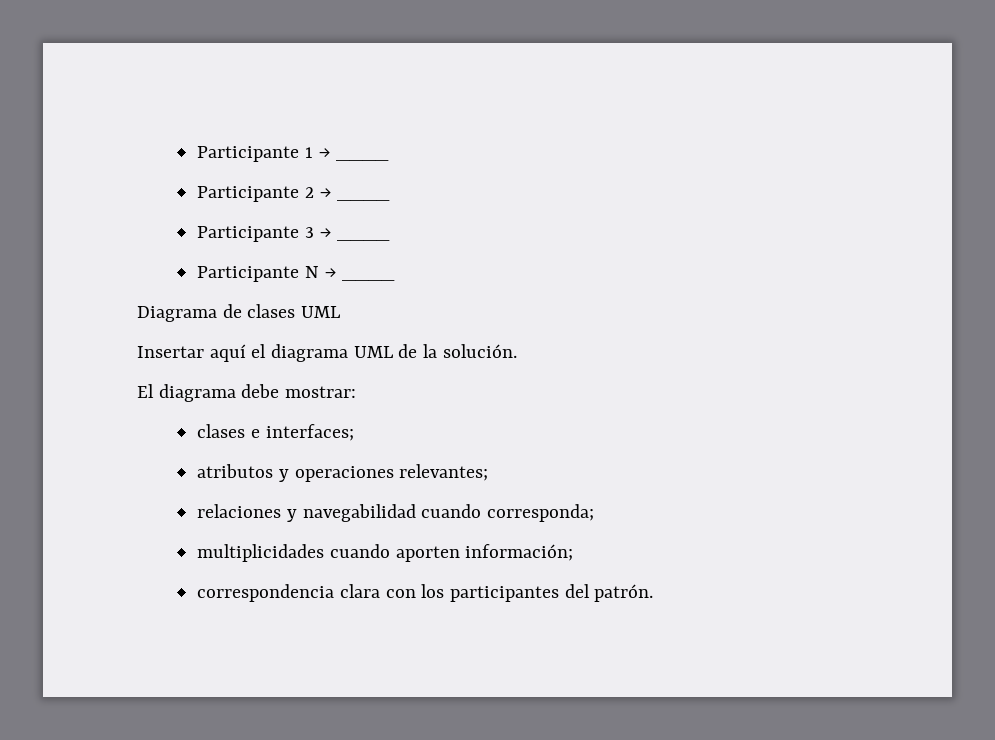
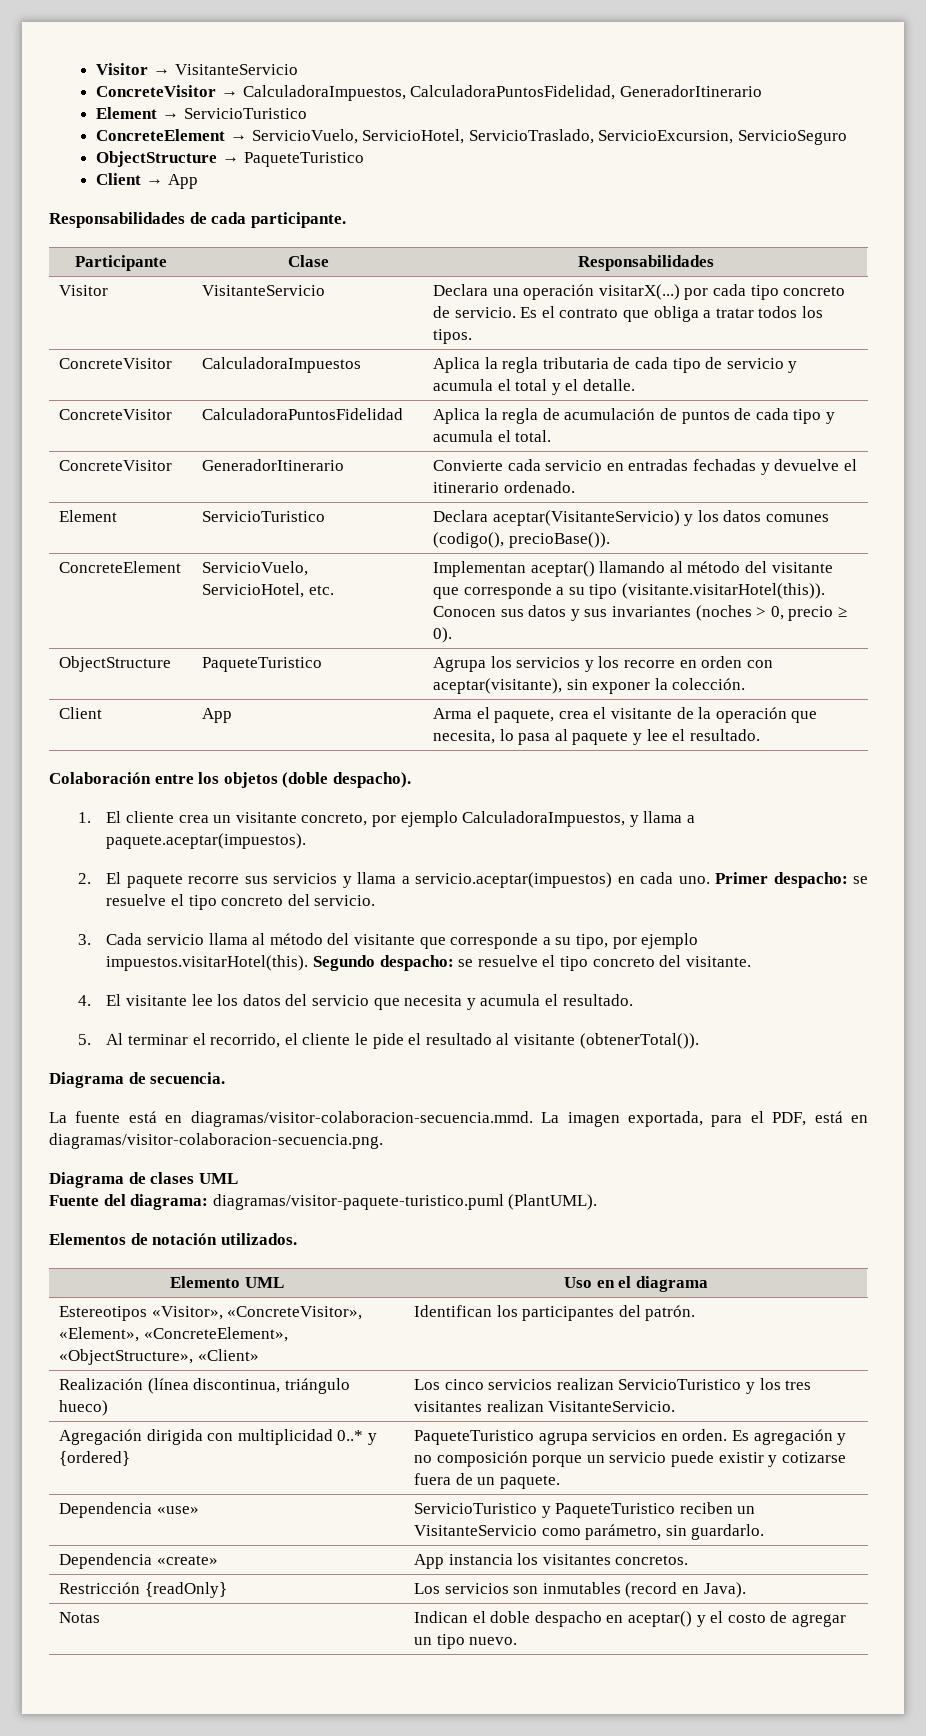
- Participante 1 → ____
- Participante 2 → ____
- Participante 3 → ____
- Participante N → ____
+ Visitor → VisitanteServicio
+ ConcreteVisitor → CalculadoraImpuestos, CalculadoraPuntosFidelidad, GeneradorItinerario
+ Element → ServicioTuristico
+ ConcreteElement → ServicioVuelo, ServicioHotel, ServicioTraslado, ServicioExcursion, ServicioSeguro
+ ObjectStructure → PaqueteTuristico
+ Client → App
+ Responsabilidades de cada participante.
+ Participante | Clase | Responsabilidades
+ Visitor | VisitanteServicio | Declara una operación visitarX(...) por cada tipo concreto de servicio. Es el contrato que obliga a tratar todos los tipos.
+ ConcreteVisitor | CalculadoraImpuestos | Aplica la regla tributaria de cada tipo de servicio y acumula el total y el detalle.
+ ConcreteVisitor | CalculadoraPuntosFidelidad | Aplica la regla de acumulación de puntos de cada tipo y acumula el total.
+ ConcreteVisitor | GeneradorItinerario | Convierte cada servicio en entradas fechadas y devuelve el itinerario ordenado.
+ Element | ServicioTuristico | Declara aceptar(VisitanteServicio) y los datos comunes (codigo(), precioBase()).
+ ConcreteElement | ServicioVuelo, ServicioHotel, etc. | Implementan aceptar() llamando al método del visitante que corresponde a su tipo (visitante.visitarHotel(this)). Conocen sus datos y sus invariantes (noches > 0, precio ≥ 0).
+ ObjectStructure | PaqueteTuristico | Agrupa los servicios y los recorre en orden con aceptar(visitante), sin exponer la colección.
+ Client | App | Arma el paquete, crea el visitante de la operación que necesita, lo pasa al paquete y lee el resultado.
+ Colaboración entre los objetos (doble despacho).
+ 1. El cliente crea un visitante concreto, por ejemplo CalculadoraImpuestos, y llama a paquete.aceptar(impuestos).
+ 2. El paquete recorre sus servicios y llama a servicio.aceptar(impuestos) en cada uno. Primer despacho: se resuelve el tipo concreto del servicio.
+ 3. Cada servicio llama al método del visitante que corresponde a su tipo, por ejemplo impuestos.visitarHotel(this). Segundo despacho: se resuelve el tipo concreto del visitante.
+ 4. El visitante lee los datos del servicio que necesita y acumula el resultado.
+ 5. Al terminar el recorrido, el cliente le pide el resultado al visitante (obtenerTotal()).
+ Diagrama de secuencia.
+ La fuente está en diagramas/visitor-colaboracion-secuencia.mmd. La imagen exportada, para el PDF, está en diagramas/visitor-colaboracion-secuencia.png.
  Diagrama de clases UML
- Insertar aquí el diagrama UML de la solución.
- El diagrama debe mostrar:
- clases e interfaces;
- atributos y operaciones relevantes;
- relaciones y navegabilidad cuando corresponda;
- multiplicidades cuando aporten información;
- correspondencia clara con los participantes del patrón.
+ Fuente del diagrama: diagramas/visitor-paquete-turistico.puml (PlantUML).
+ Elementos de notación utilizados.
+ Elemento UML | Uso en el diagrama
+ Estereotipos «Visitor», «ConcreteVisitor», «Element», «ConcreteElement», «ObjectStructure», «Client» | Identifican los participantes del patrón.
+ Realización (línea discontinua, triángulo hueco) | Los cinco servicios realizan ServicioTuristico y los tres visitantes realizan VisitanteServicio.
+ Agregación dirigida con multiplicidad 0..* y {ordered} | PaqueteTuristico agrupa servicios en orden. Es agregación y no composición porque un servicio puede existir y cotizarse fuera de un paquete.
+ Dependencia «use» | ServicioTuristico y PaqueteTuristico reciben un VisitanteServicio como parámetro, sin guardarlo.
+ Dependencia «create» | App instancia los visitantes concretos.
+ Restricción {readOnly} | Los servicios son inmutables (record en Java).
+ Notas | Indican el doble despacho en aceptar() y el costo de agregar un tipo nuevo.

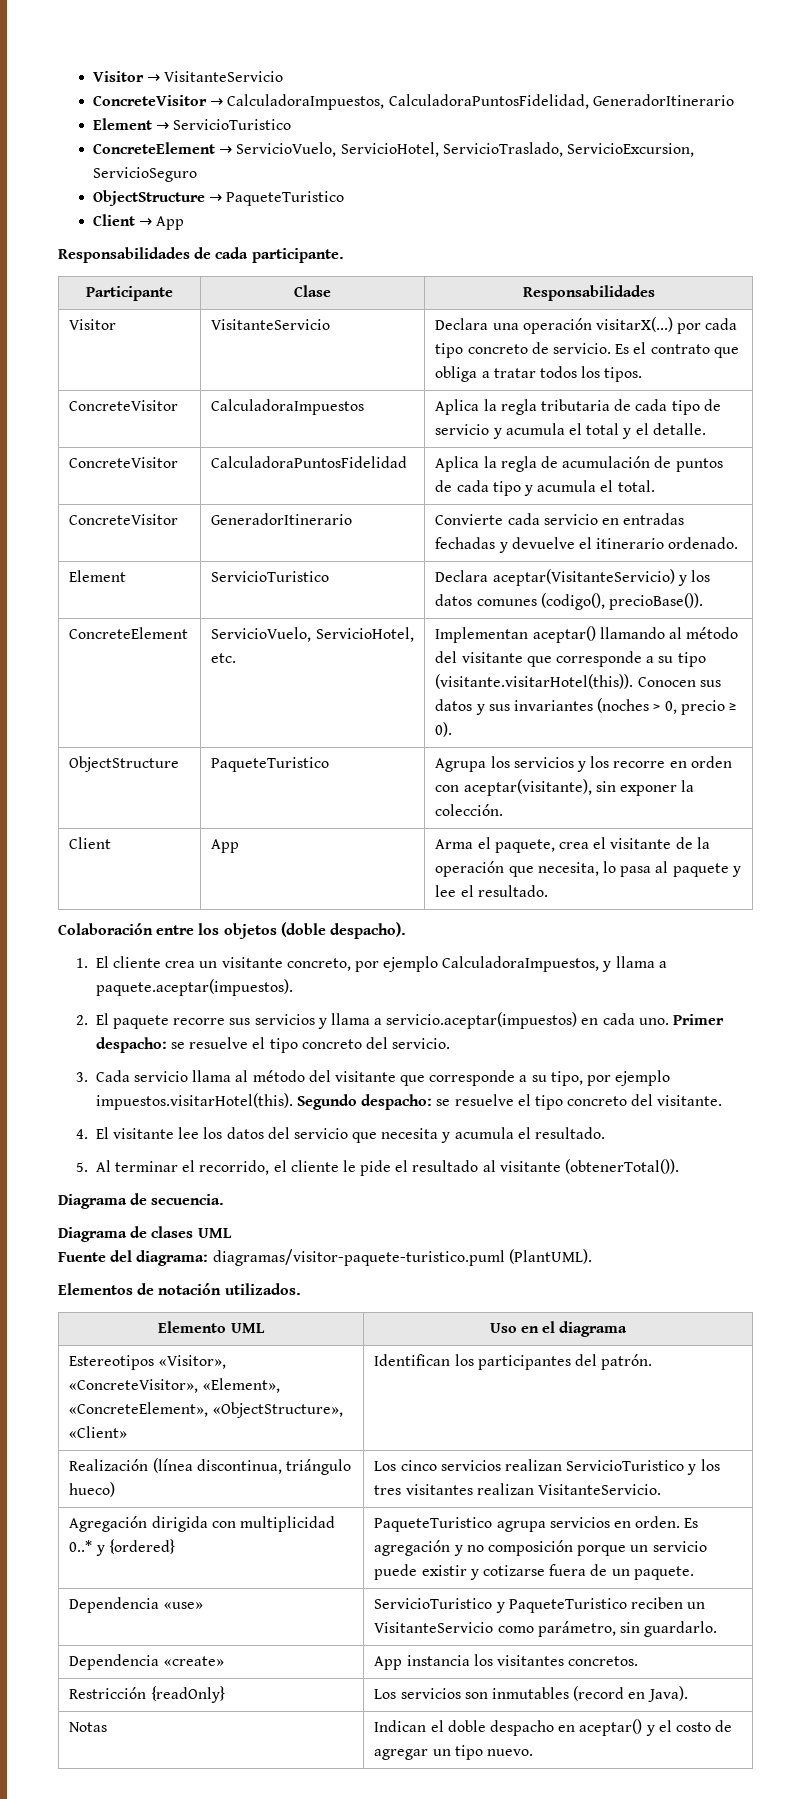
- La fuente está en diagramas/visitor-colaboracion-secuencia.mmd. La imagen exportada, para el PDF, está en diagramas/visitor-colaboracion-secuencia.png.

